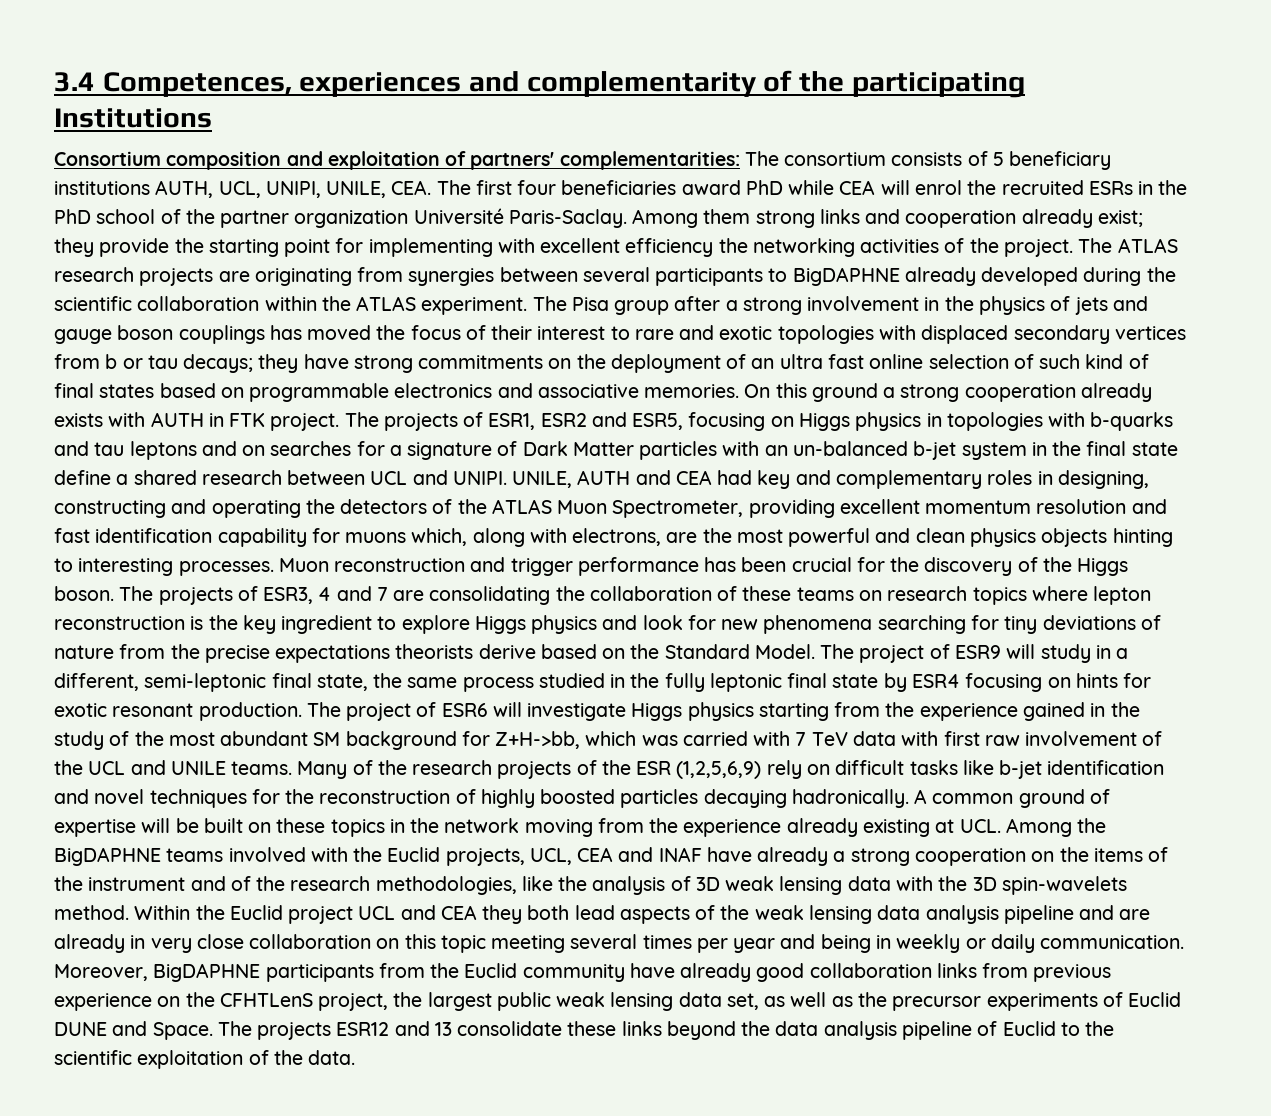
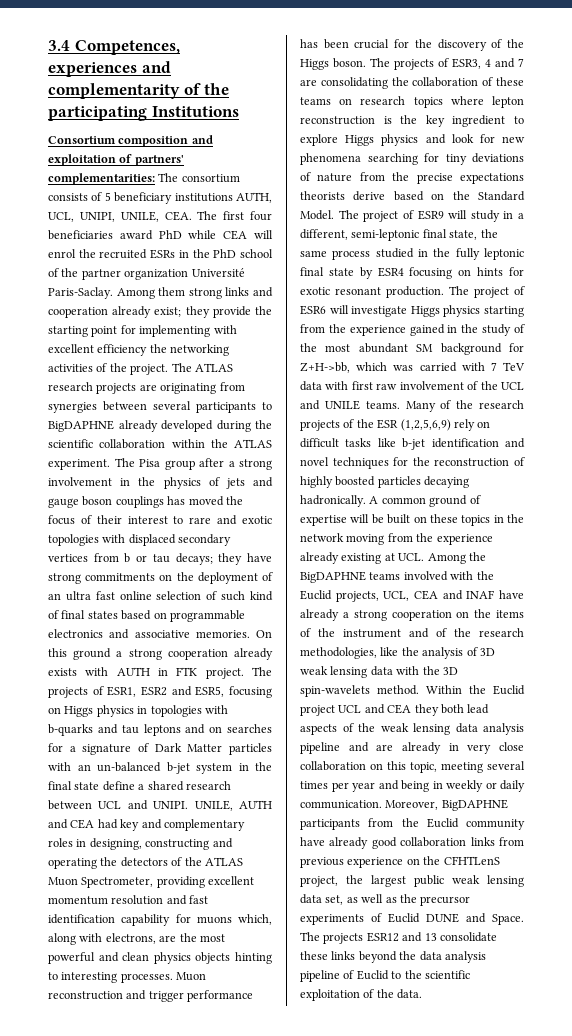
- Within the Euclid project UCL and CEA they both lead aspects of the weak lensing data analysis pipeline and are already in very close collaboration on this topic meeting several times per year and being in weekly or daily communication.
+ Within the Euclid project UCL and CEA they both lead aspects of the weak lensing data analysis pipeline and are already in very close collaboration on this topic, meeting several times per year and being in weekly or daily communication.

